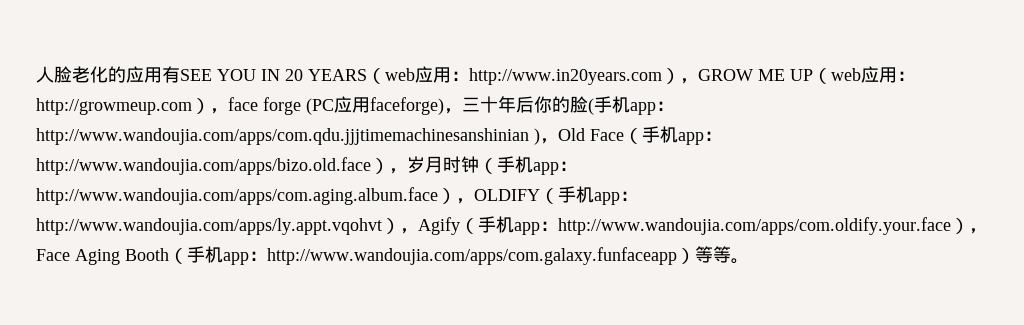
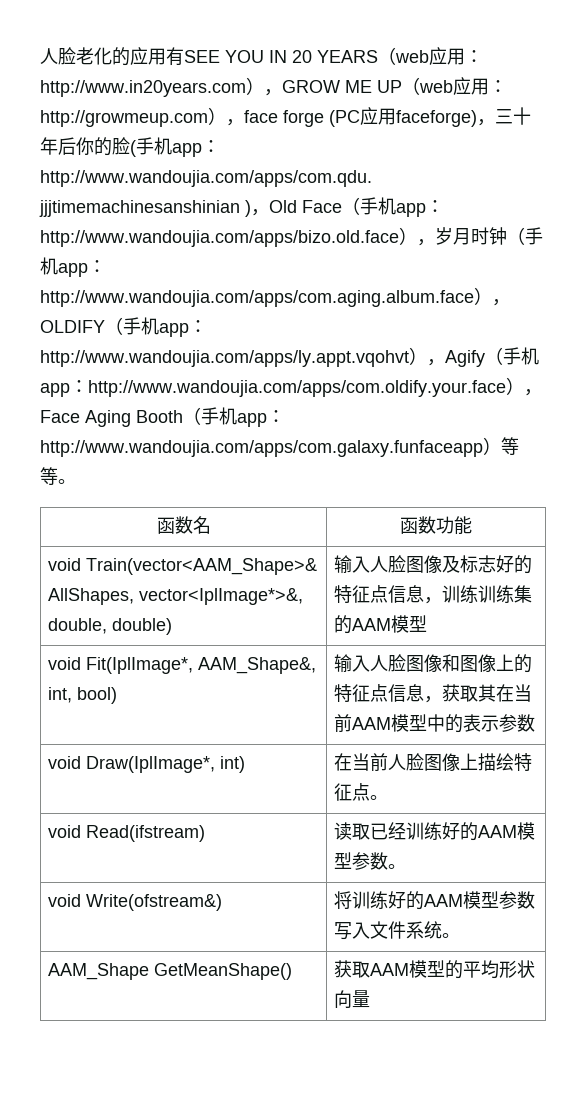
+ 函数名 | 函数功能
+ void Train(vector<AAM_Shape>& AllShapes, vector<IplImage*>&, double, double) | 输入人脸图像及标志好的特征点信息，训练训练集的AAM模型
+ void Fit(IplImage*, AAM_Shape&, int, bool) | 输入人脸图像和图像上的特征点信息，获取其在当前AAM模型中的表示参数
+ void Draw(IplImage*, int) | 在当前人脸图像上描绘特征点。
+ void Read(ifstream) | 读取已经训练好的AAM模型参数。
+ void Write(ofstream&) | 将训练好的AAM模型参数写入文件系统。
+ AAM_Shape GetMeanShape() | 获取AAM模型的平均形状向量

